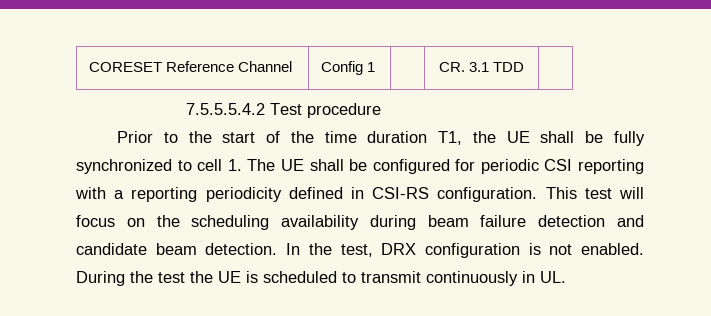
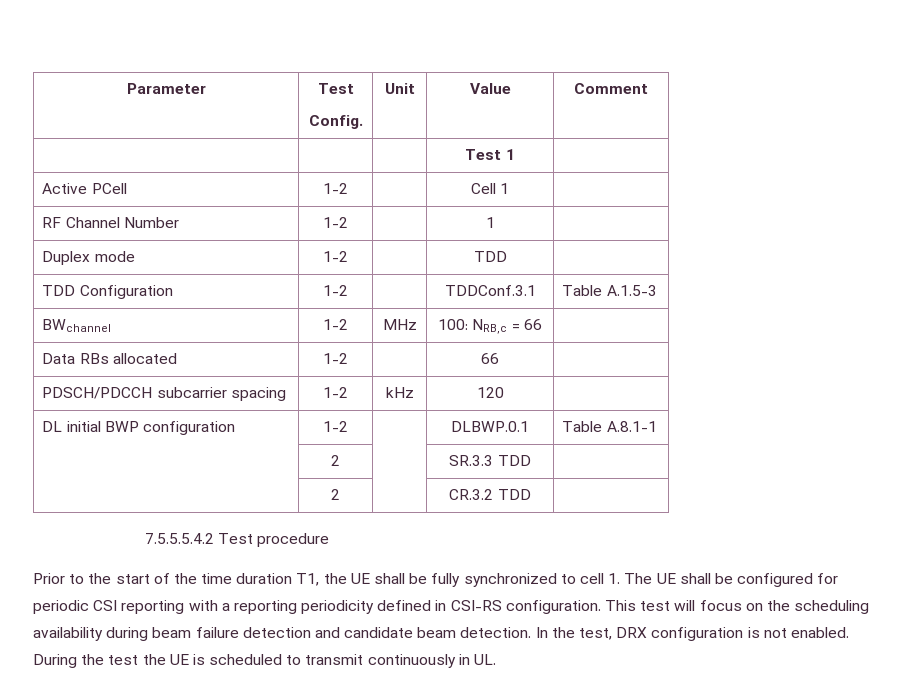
- CORESET Reference Channel | Config 1 | | CR. 3.1 TDD |
+ Parameter | Test
+ Config. | Unit | Value | Comment
+ | | | Test 1 |
+ Active PCell | 1-2 | | Cell 1 |
+ RF Channel Number | 1-2 | | 1 |
+ Duplex mode | 1-2 | | TDD |
+ TDD Configuration | 1-2 | | TDDConf.3.1 | Table A.1.5-3
+ BWchannel | 1-2 | MHz | 100: NRB,c = 66 |
+ Data RBs allocated | 1-2 | | 66 |
+ PDSCH/PDCCH subcarrier spacing | 1-2 | kHz | 120 |
+ DL initial BWP configuration | 1-2 | | DLBWP.0.1 | Table A.8.1-1
+ | 2 | | SR.3.3 TDD |
+ | 2 | | CR.3.2 TDD |

